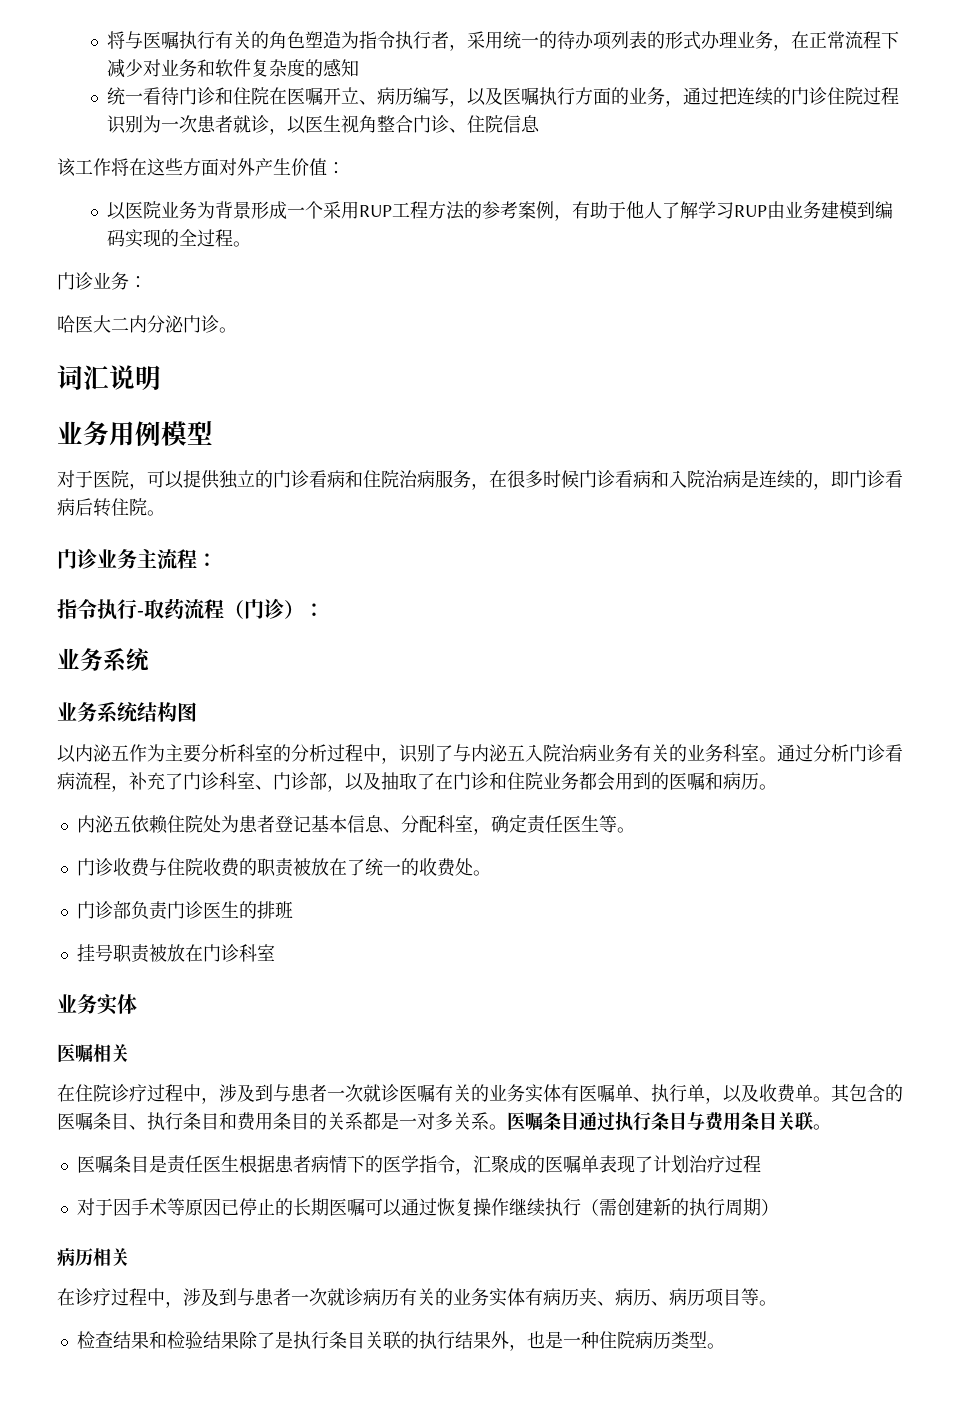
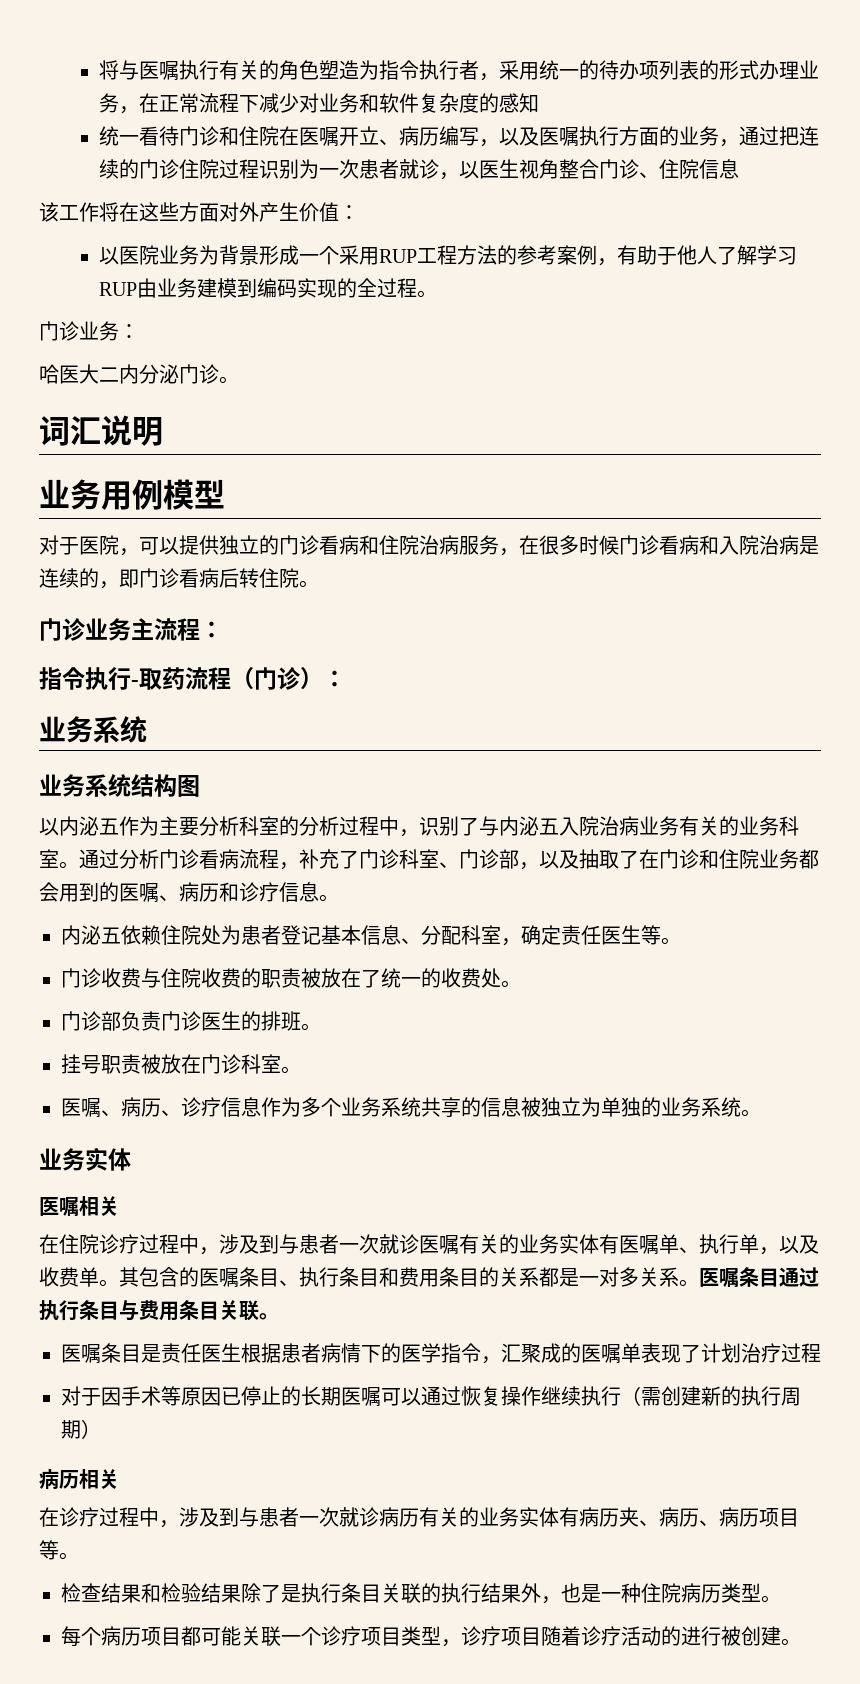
- 通过分析门诊看病流程，补充了门诊科室、门诊部，以及抽取了在门诊和住院业务都会用到的医嘱和病历。
+ 通过分析门诊看病流程，补充了门诊科室、门诊部，以及抽取了在门诊和住院业务都会用到的医嘱、病历和诊疗信息。
- 门诊部负责门诊医生的排班
+ 门诊部负责门诊医生的排班。
- 挂号职责被放在门诊科室
+ 挂号职责被放在门诊科室。
+ 医嘱、病历、诊疗信息作为多个业务系统共享的信息被独立为单独的业务系统。
+ 每个病历项目都可能关联一个诊疗项目类型，诊疗项目随着诊疗活动的进行被创建。

